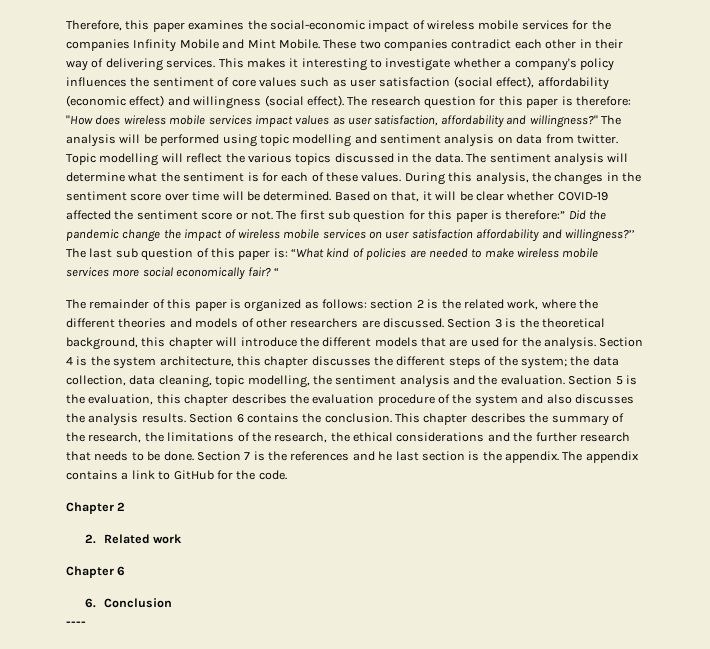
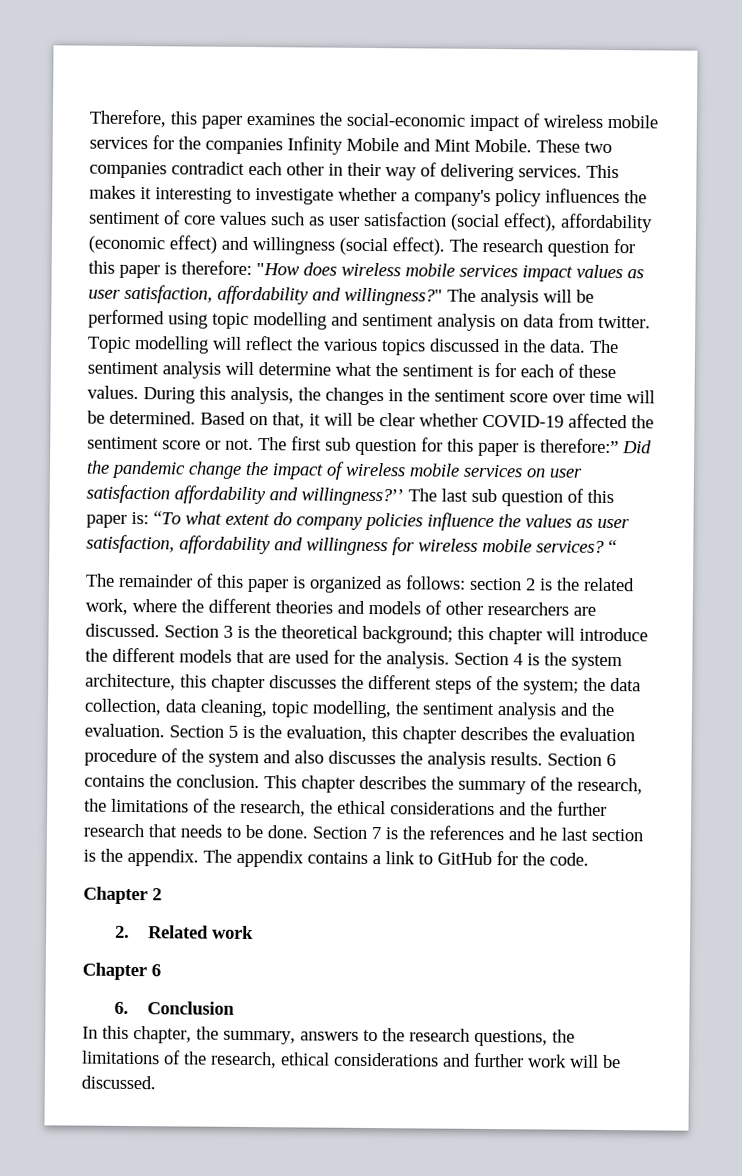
- The last sub question of this paper is: “What kind of policies are needed to make wireless mobile services more social economically fair?
+ The last sub question of this paper is: “To what extent do company policies influence the values as user satisfaction, affordability and willingness for wireless mobile services?
- Section 3 is the theoretical background, this chapter will introduce the different models that are used for the analysis.
+ Section 3 is the theoretical background; this chapter will introduce the different models that are used for the analysis.
- ----
+ In this chapter, the summary, answers to the research questions, the limitations of the research, ethical considerations and further work will be discussed.

